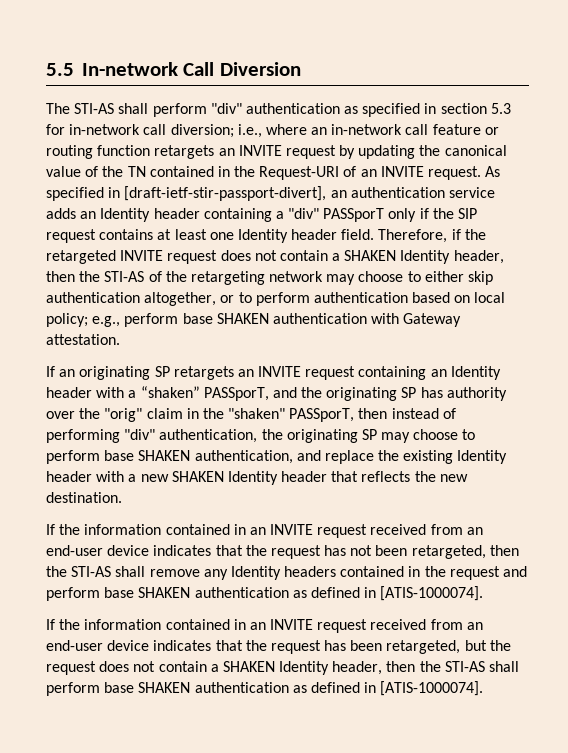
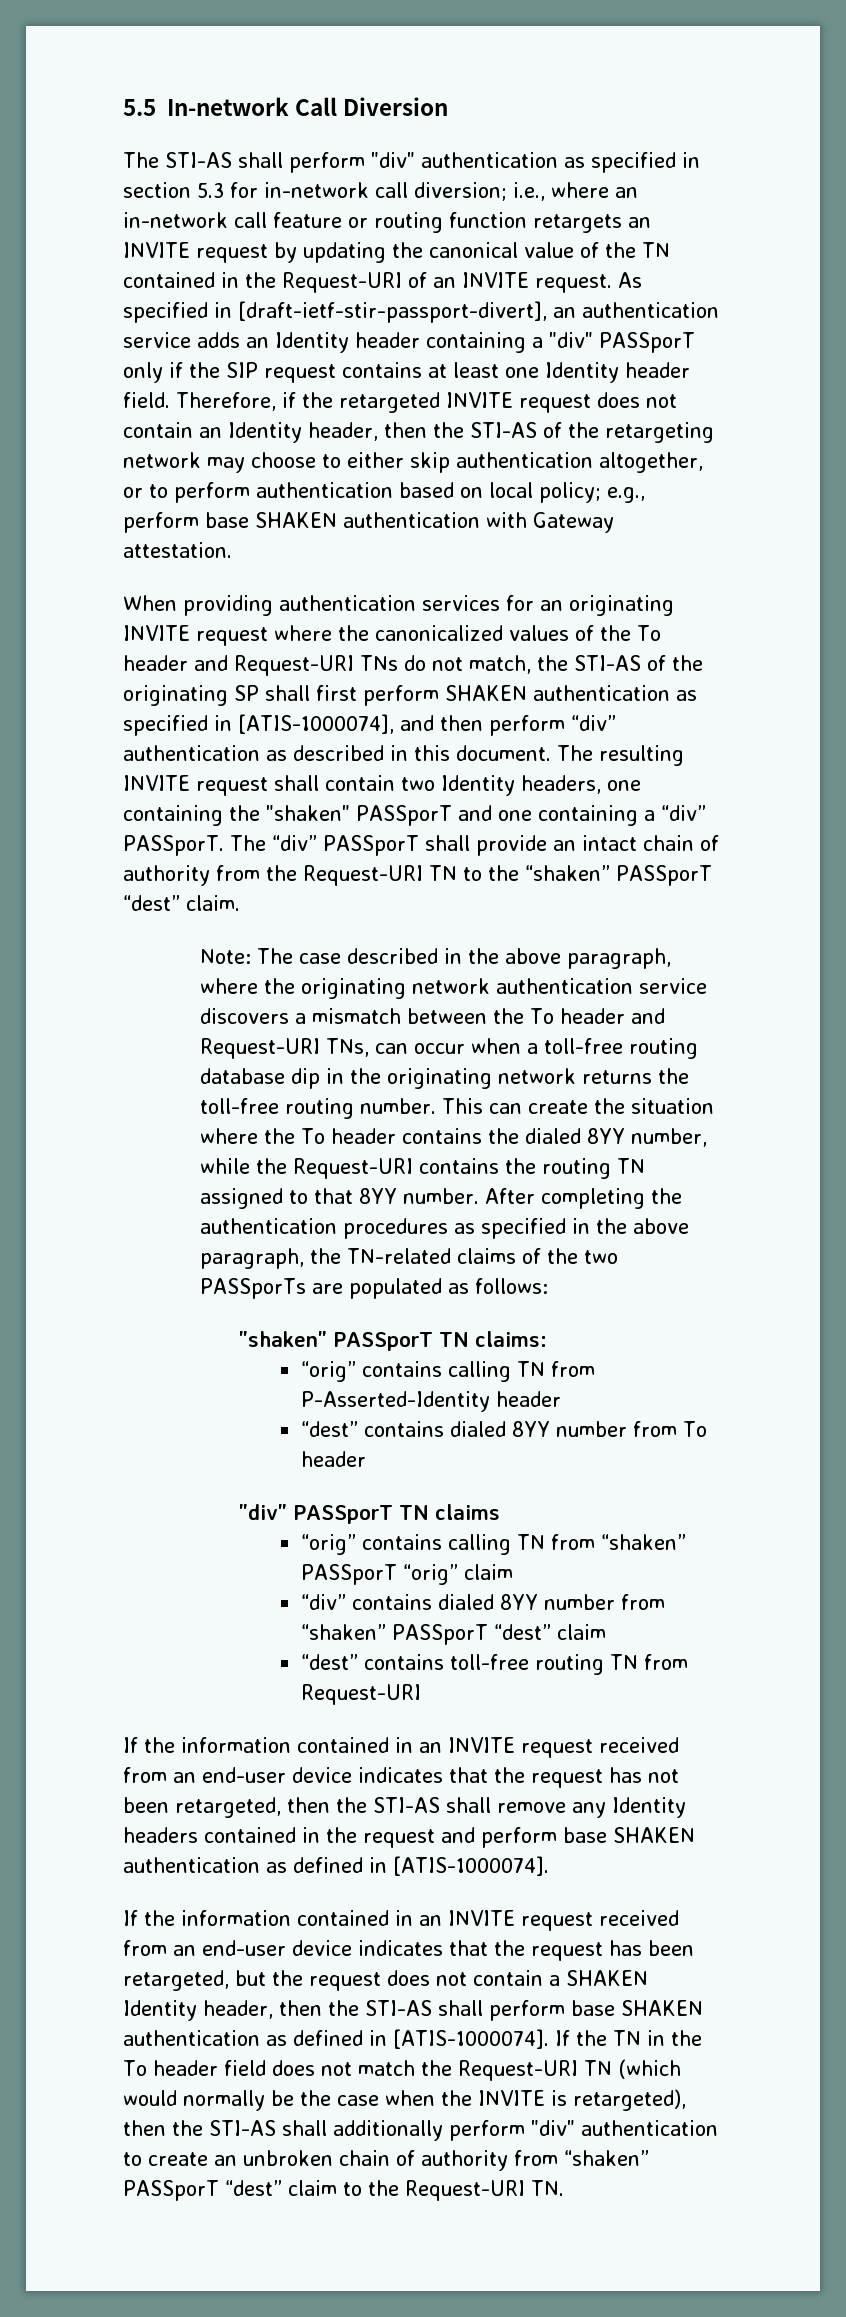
- Therefore, if the retargeted INVITE request does not contain a SHAKEN Identity header, then the STI-AS of the retargeting network may choose to either skip authentication altogether, or to perform authentication based on local policy; e.g., perform base SHAKEN authentication with Gateway attestation.
+ Therefore, if the retargeted INVITE request does not contain an Identity header, then the STI-AS of the retargeting network may choose to either skip authentication altogether, or to perform authentication based on local policy; e.g., perform base SHAKEN authentication with Gateway attestation.
- If an originating SP retargets an INVITE request containing an Identity header with a “shaken” PASSporT, and the originating SP has authority over the "orig" claim in the "shaken" PASSporT, then instead of performing "div" authentication, the originating SP may choose to perform base SHAKEN authentication, and replace the existing Identity header with a new SHAKEN Identity header that reflects the new destination.
+ When providing authentication services for an originating INVITE request where the canonicalized values of the To header and Request-URI TNs do not match, the STI-AS of the originating SP shall first perform SHAKEN authentication as specified in [ATIS-1000074], and then perform “div” authentication as described in this document. The resulting INVITE request shall contain two Identity headers, one containing the "shaken" PASSporT and one containing a “div” PASSporT. The “div” PASSporT shall provide an intact chain of authority from the Request-URI TN to the “shaken” PASSporT “dest” claim.
+ Note: The case described in the above paragraph, where the originating network authentication service discovers a mismatch between the To header and Request-URI TNs, can occur when a toll-free routing database dip in the originating network returns the toll-free routing number. This can create the situation where the To header contains the dialed 8YY number, while the Request-URI contains the routing TN assigned to that 8YY number. After completing the authentication procedures as specified in the above paragraph, the TN-related claims of the two PASSporTs are populated as follows:
+ "shaken" PASSporT TN claims:
+ “orig” contains calling TN from P-Asserted-Identity header
+ “dest” contains dialed 8YY number from To header
+ "div" PASSporT TN claims
+ “orig” contains calling TN from “shaken” PASSporT “orig” claim
+ “div” contains dialed 8YY number from “shaken” PASSporT “dest” claim
+ “dest” contains toll-free routing TN from Request-URI
+ If the TN in the To header field does not match the Request-URI TN (which would normally be the case when the INVITE is retargeted), then the STI-AS shall additionally perform "div" authentication to create an unbroken chain of authority from “shaken” PASSporT “dest” claim to the Request-URI TN.

